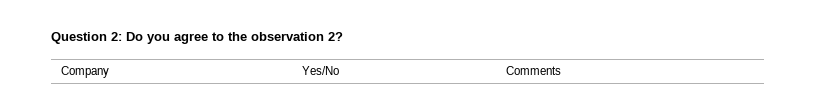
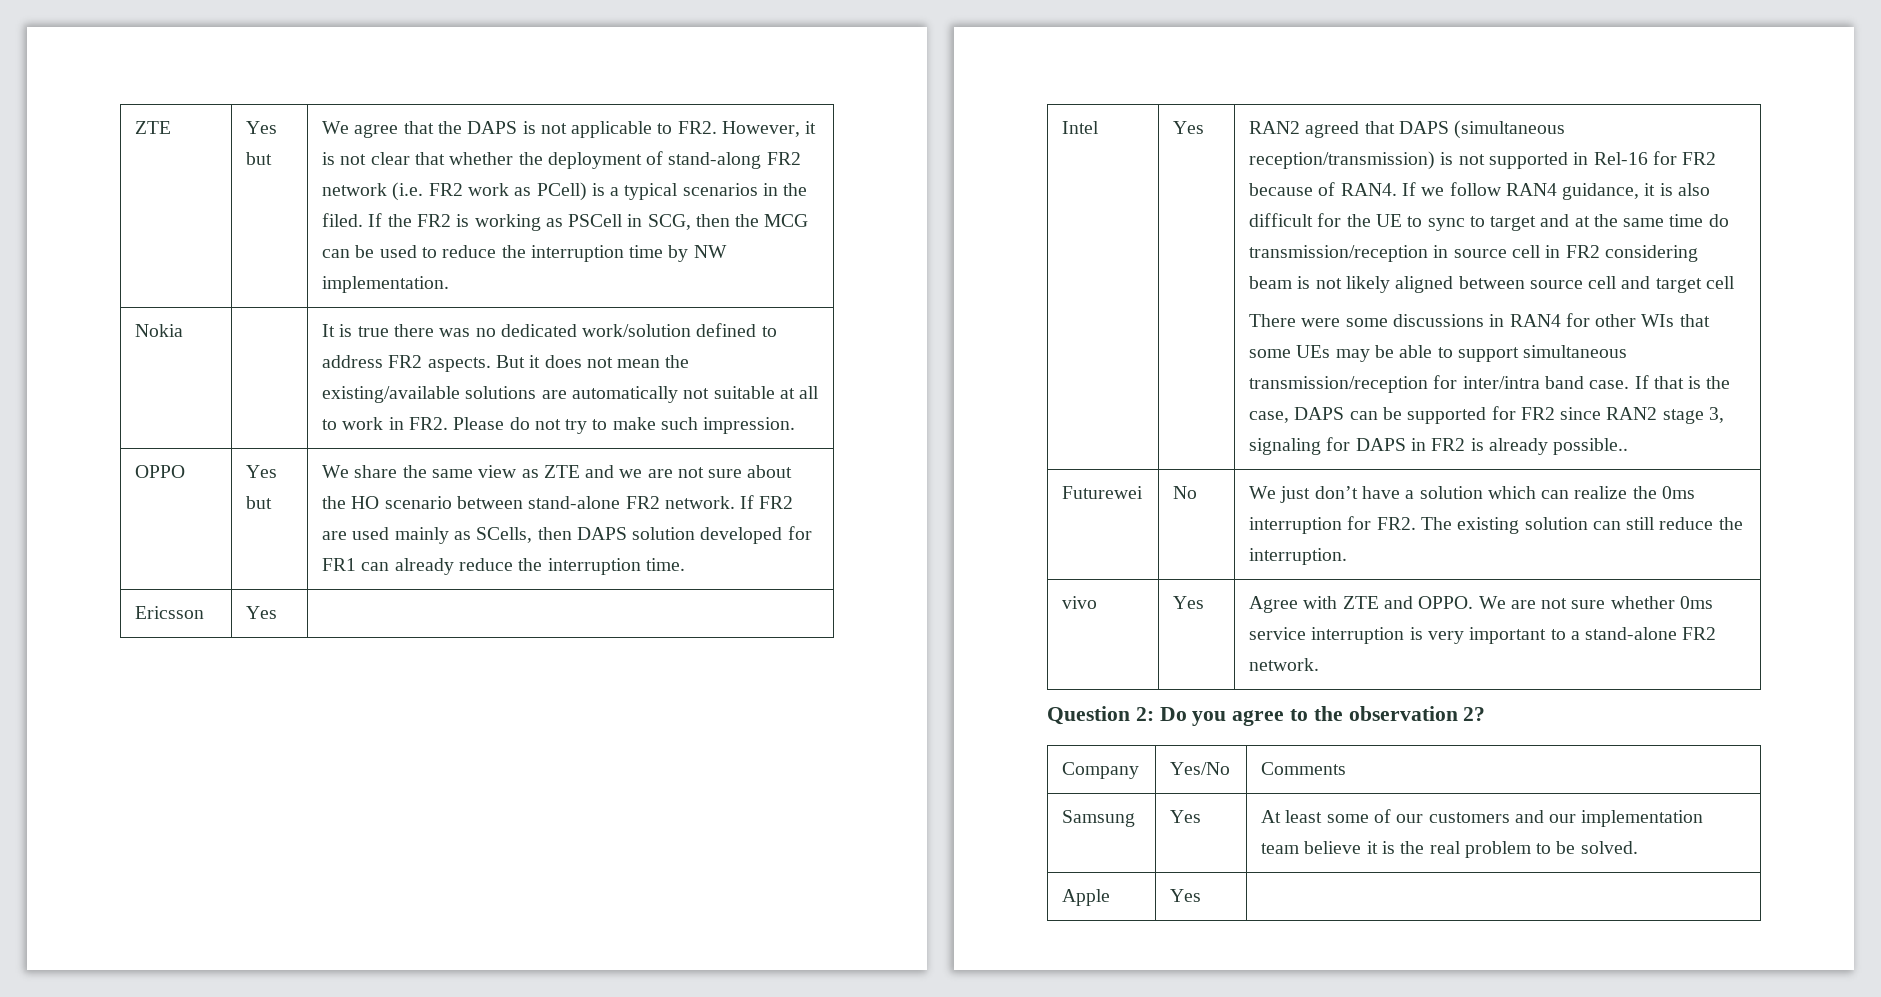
+ ZTE | Yes but | We agree that the DAPS is not applicable to FR2. However, it is not clear that whether the deployment of stand-along FR2 network (i.e. FR2 work as PCell) is a typical scenarios in the filed. If the FR2 is working as PSCell in SCG, then the MCG can be used to reduce the interruption time by NW implementation.
+ Nokia | | It is true there was no dedicated work/solution defined to address FR2 aspects. But it does not mean the existing/available solutions are automatically not suitable at all to work in FR2. Please do not try to make such impression.
+ OPPO | Yes but | We share the same view as ZTE and we are not sure about the HO scenario between stand-alone FR2 network. If FR2 are used mainly as SCells, then DAPS solution developed for FR1 can already reduce the interruption time.
+ Ericsson | Yes |
+ Intel | Yes | RAN2 agreed that DAPS (simultaneous reception/transmission) is not supported in Rel-16 for FR2 because of RAN4. If we follow RAN4 guidance, it is also difficult for the UE to sync to target and at the same time do transmission/reception in source cell in FR2 considering beam is not likely aligned between source cell and target cell
+ There were some discussions in RAN4 for other WIs that some UEs may be able to support simultaneous transmission/reception for inter/intra band case. If that is the case, DAPS can be supported for FR2 since RAN2 stage 3, signaling for DAPS in FR2 is already possible..
+ Futurewei | No | We just don’t have a solution which can realize the 0ms interruption for FR2. The existing solution can still reduce the interruption.
+ vivo | Yes | Agree with ZTE and OPPO. We are not sure whether 0ms service interruption is very important to a stand-alone FR2 network.
+ Samsung | Yes | At least some of our customers and our implementation team believe it is the real problem to be solved.
+ Apple | Yes |

